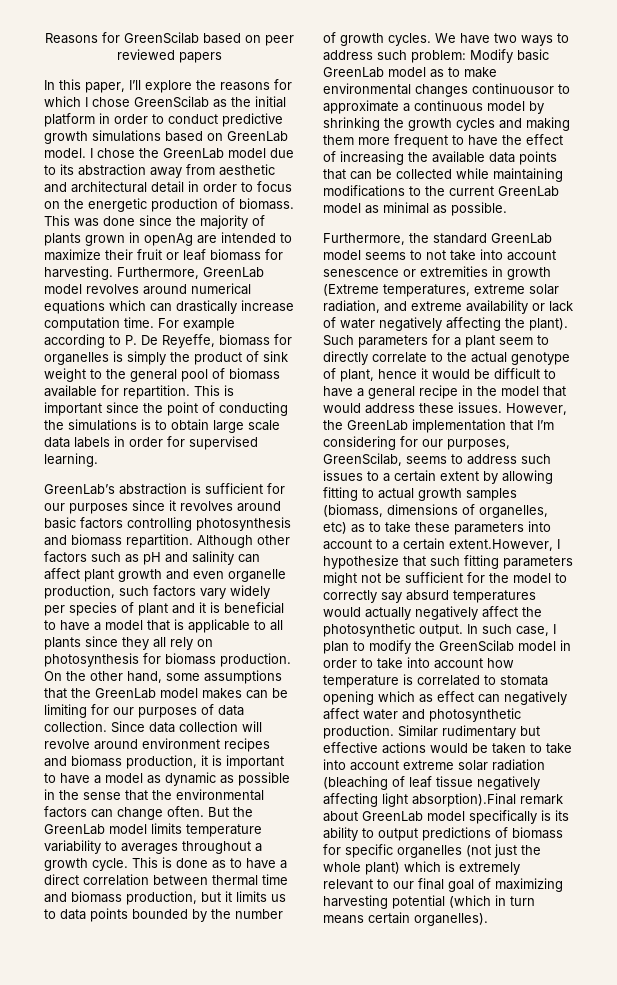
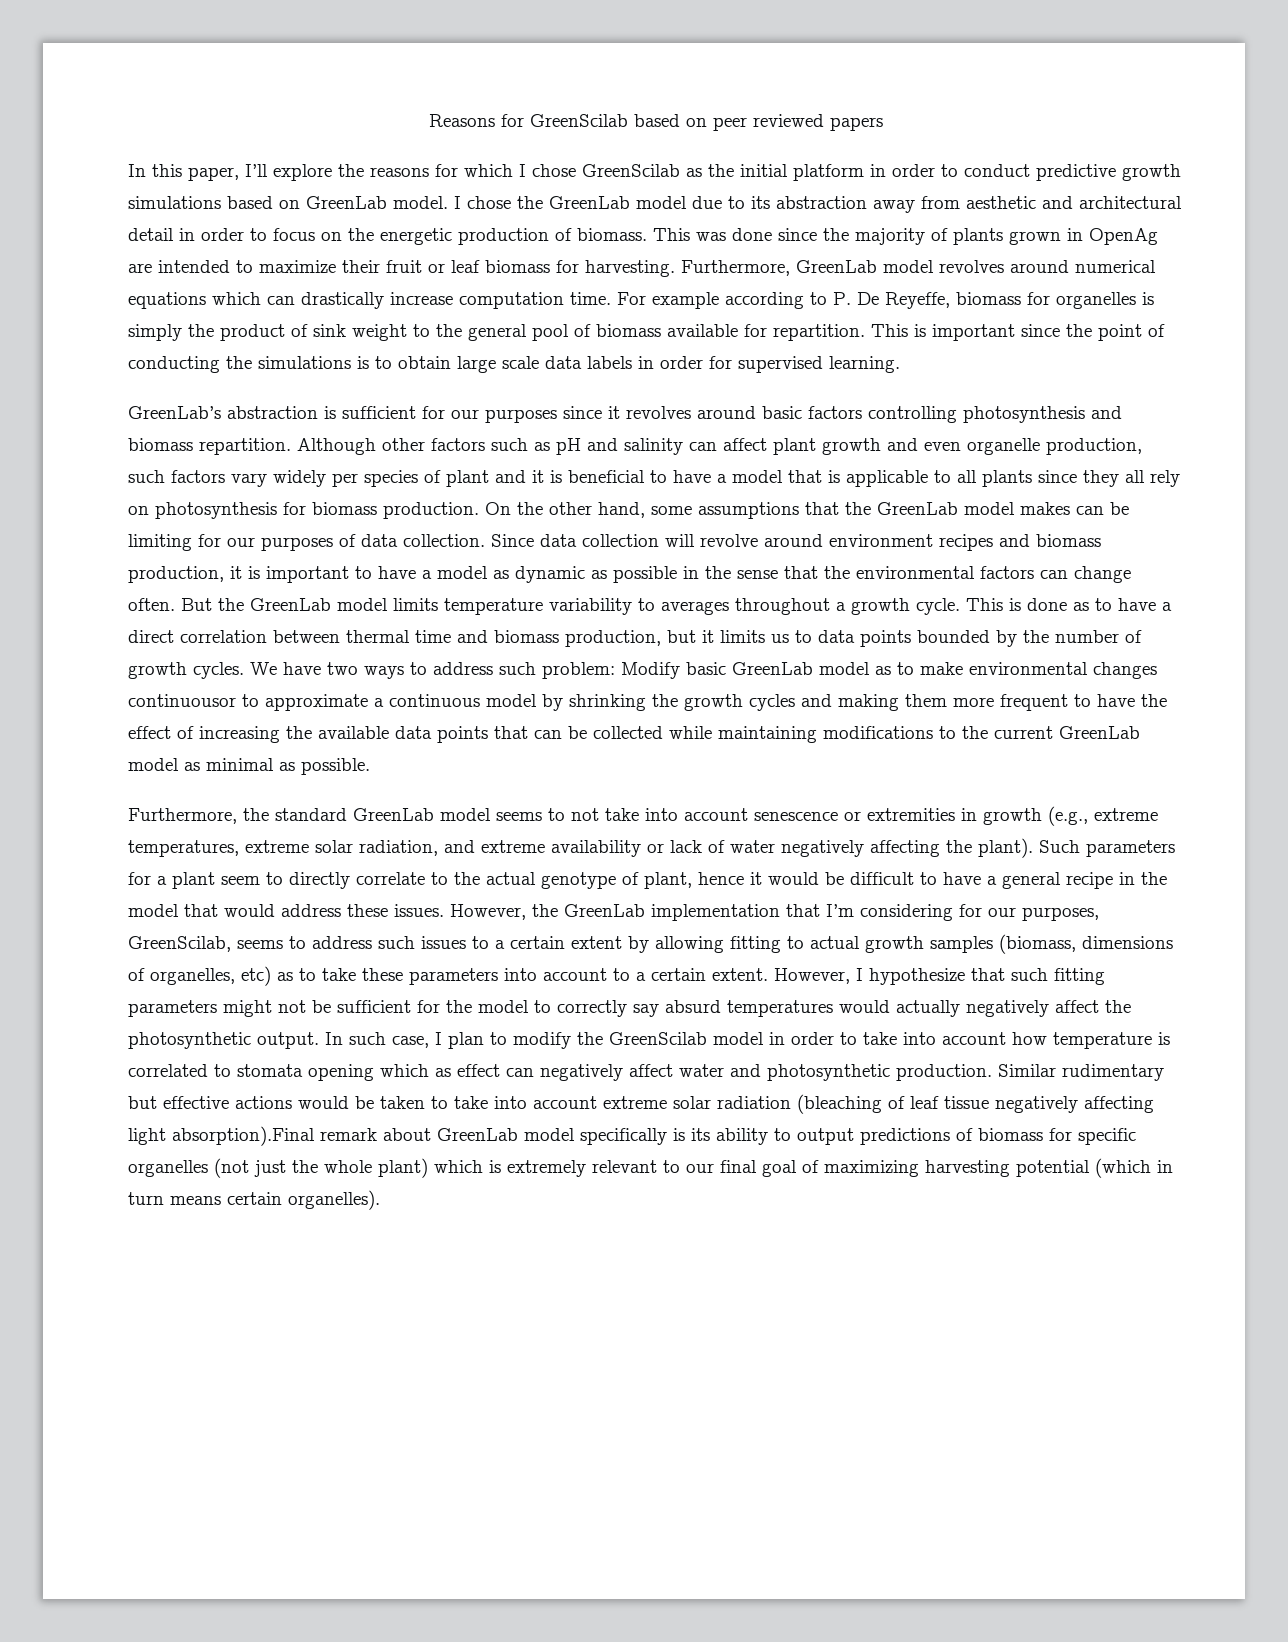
- This was done since the majority of plants grown in openAg are intended to maximize their fruit or leaf biomass for harvesting.
+ This was done since the majority of plants grown in OpenAg are intended to maximize their fruit or leaf biomass for harvesting.
- Furthermore, the standard GreenLab model seems to not take into account senescence or extremities in growth (Extreme temperatures, extreme solar radiation, and extreme availability or lack of water negatively affecting the plant).
+ Furthermore, the standard GreenLab model seems to not take into account senescence or extremities in growth (e.g., extreme temperatures, extreme solar radiation, and extreme availability or lack of water negatively affecting the plant).
- However, the GreenLab implementation that I’m considering for our purposes, GreenScilab, seems to address such issues to a certain extent by allowing fitting to actual growth samples (biomass, dimensions of organelles, etc) as to take these parameters into account to a certain extent.However, I hypothesize that such fitting parameters might not be sufficient for the model to correctly say absurd temperatures would actually negatively affect the photosynthetic output.
+ However, the GreenLab implementation that I’m considering for our purposes, GreenScilab, seems to address such issues to a certain extent by allowing fitting to actual growth samples (biomass, dimensions of organelles, etc) as to take these parameters into account to a certain extent. However, I hypothesize that such fitting parameters might not be sufficient for the model to correctly say absurd temperatures would actually negatively affect the photosynthetic output.

